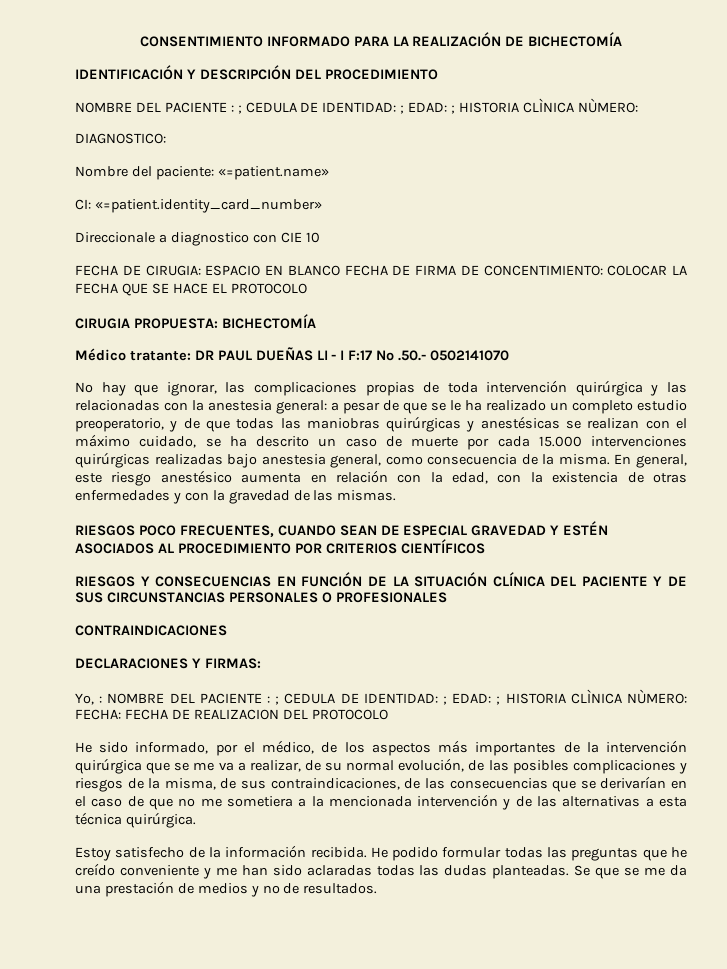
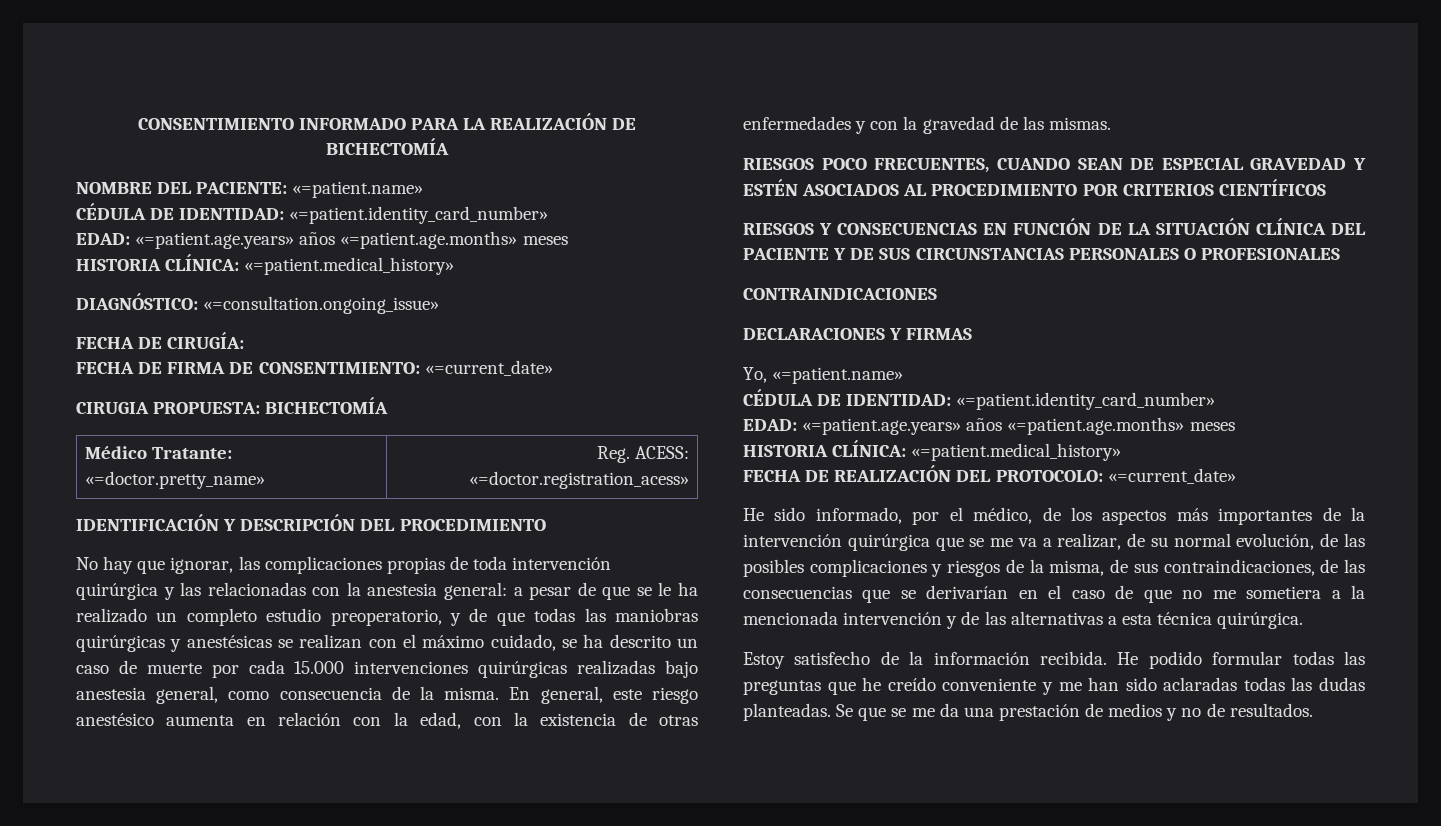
+ NOMBRE DEL PACIENTE: «=patient.name»
+ CÉDULA DE IDENTIDAD: «=patient.identity_card_number»
+ EDAD: «=patient.age.years» años «=patient.age.months» meses
+ HISTORIA CLÍNICA: «=patient.medical_history»
+ DIAGNÓSTICO: «=consultation.ongoing_issue»
+ FECHA DE CIRUGÍA:
+ FECHA DE FIRMA DE CONSENTIMIENTO: «=current_date»
+ CIRUGIA PROPUESTA: BICHECTOMÍA
+ Médico Tratante: «=doctor.pretty_name» | Reg. ACESS: «=doctor.registration_acess»
  IDENTIFICACIÓN Y DESCRIPCIÓN DEL PROCEDIMIENTO
- NOMBRE DEL PACIENTE : ; CEDULA DE IDENTIDAD: ; EDAD: ; HISTORIA CLÌNICA NÙMERO:
- DIAGNOSTICO:
- Nombre del paciente: «=patient.name»
- CI: «=patient.identity_card_number»
- Direccionale a diagnostico con CIE 10
- FECHA DE CIRUGIA: ESPACIO EN BLANCO FECHA DE FIRMA DE CONCENTIMIENTO: COLOCAR LA FECHA QUE SE HACE EL PROTOCOLO
- CIRUGIA PROPUESTA: BICHECTOMÍA
- Médico tratante: DR PAUL DUEÑAS LI - I F:17 No .50.- 0502141070
- DECLARACIONES Y FIRMAS:
+ DECLARACIONES Y FIRMAS
- Yo, : NOMBRE DEL PACIENTE : ; CEDULA DE IDENTIDAD: ; EDAD: ; HISTORIA CLÌNICA NÙMERO: FECHA: FECHA DE REALIZACION DEL PROTOCOLO
+ Yo, «=patient.name»
+ CÉDULA DE IDENTIDAD: «=patient.identity_card_number»
+ EDAD: «=patient.age.years» años «=patient.age.months» meses
+ HISTORIA CLÍNICA: «=patient.medical_history»
+ FECHA DE REALIZACIÓN DEL PROTOCOLO: «=current_date»

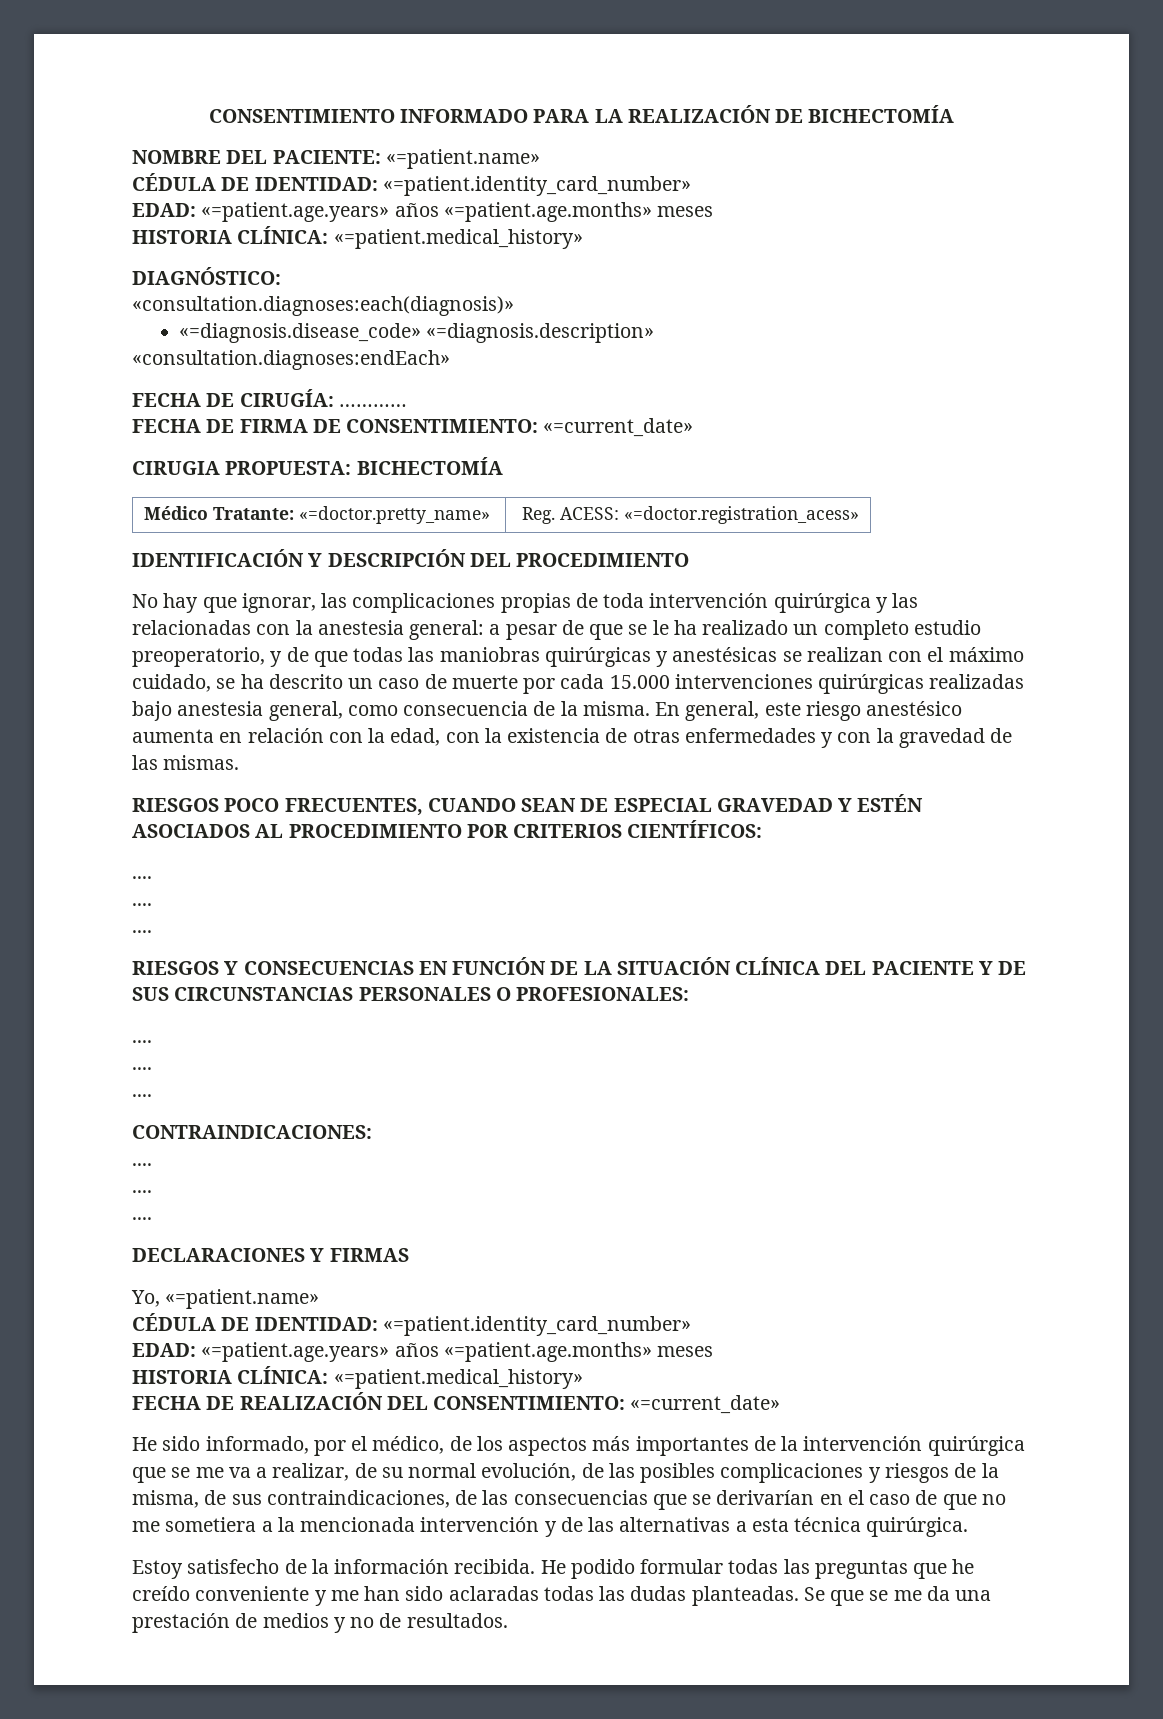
- DIAGNÓSTICO: «=consultation.ongoing_issue»
+ DIAGNÓSTICO:
+ «consultation.diagnoses:each(diagnosis)»
+ «=diagnosis.disease_code» «=diagnosis.description»
+ «consultation.diagnoses:endEach»
- FECHA DE CIRUGÍA:
+ FECHA DE CIRUGÍA: …………
- RIESGOS POCO FRECUENTES, CUANDO SEAN DE ESPECIAL GRAVEDAD Y ESTÉN ASOCIADOS AL PROCEDIMIENTO POR CRITERIOS CIENTÍFICOS
+ RIESGOS POCO FRECUENTES, CUANDO SEAN DE ESPECIAL GRAVEDAD Y ESTÉN ASOCIADOS AL PROCEDIMIENTO POR CRITERIOS CIENTÍFICOS:
+ ....
+ ....
+ ....
- RIESGOS Y CONSECUENCIAS EN FUNCIÓN DE LA SITUACIÓN CLÍNICA DEL PACIENTE Y DE SUS CIRCUNSTANCIAS PERSONALES O PROFESIONALES
- CONTRAINDICACIONES
+ RIESGOS Y CONSECUENCIAS EN FUNCIÓN DE LA SITUACIÓN CLÍNICA DEL PACIENTE Y DE SUS CIRCUNSTANCIAS PERSONALES O PROFESIONALES:
+ ....
+ ....
+ ....
+ CONTRAINDICACIONES:
+ ....
+ ....
+ ....
- FECHA DE REALIZACIÓN DEL PROTOCOLO: «=current_date»
+ FECHA DE REALIZACIÓN DEL CONSENTIMIENTO: «=current_date»

